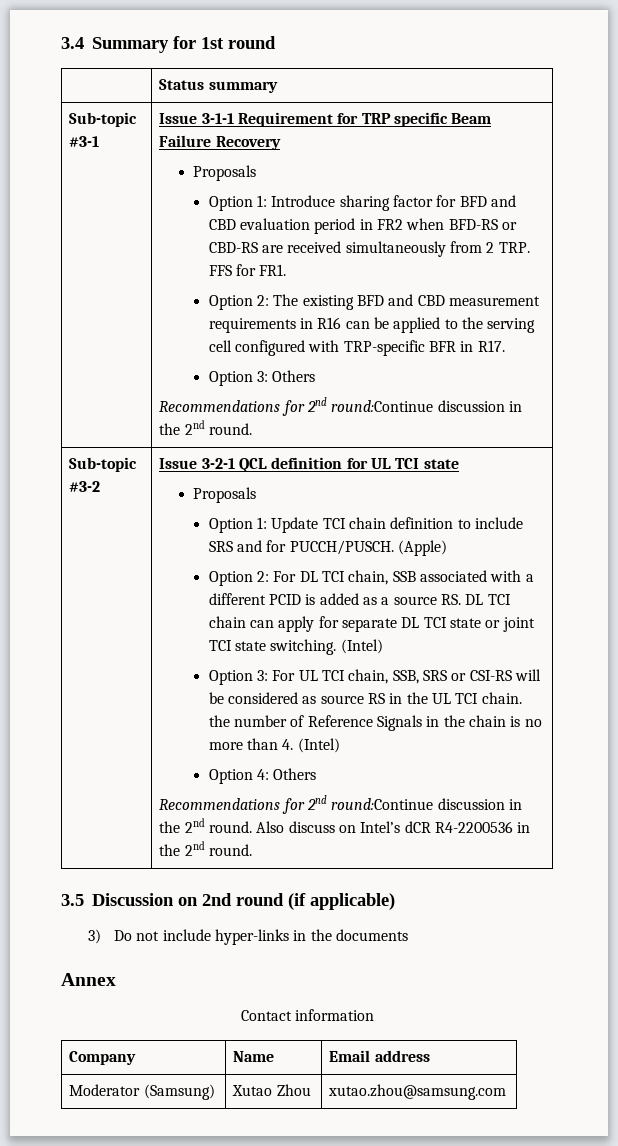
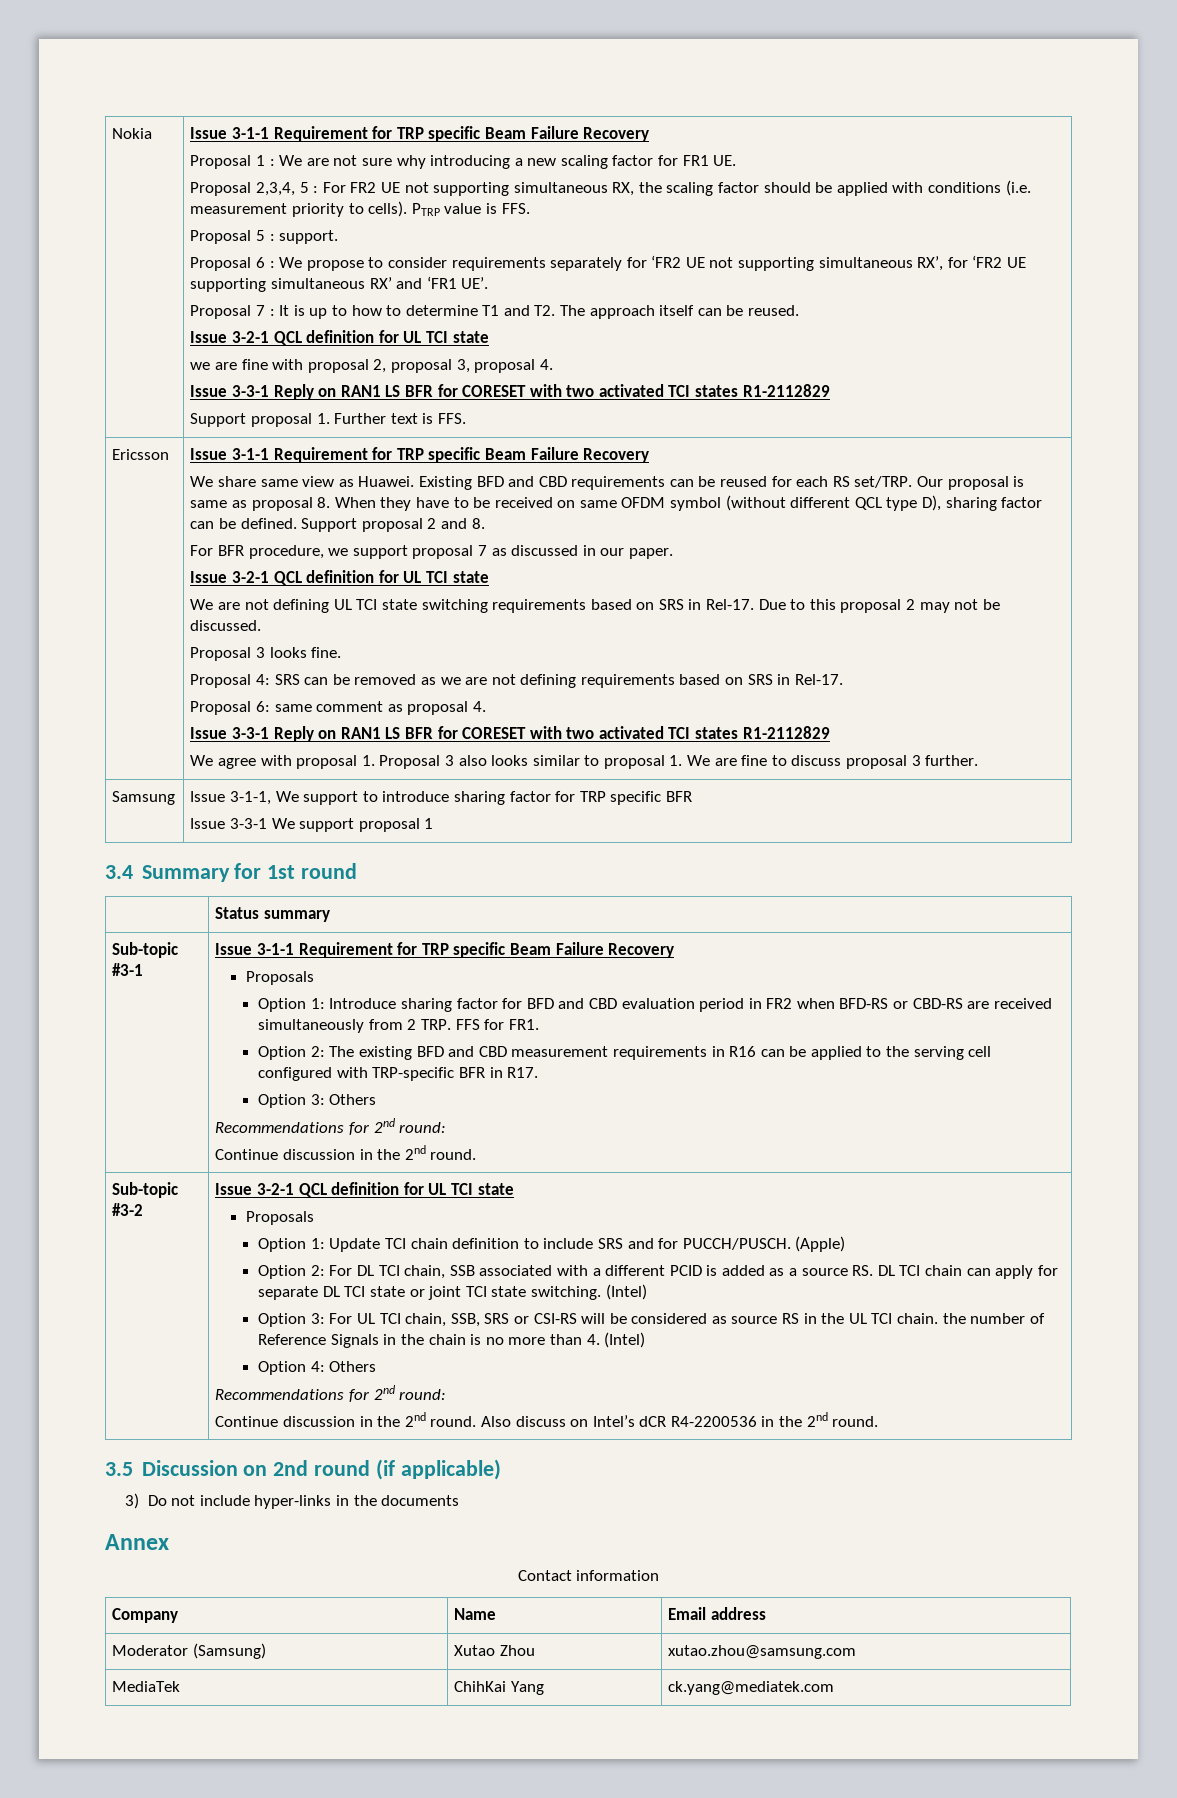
+ Nokia | Issue 3-1-1 Requirement for TRP specific Beam Failure Recovery
+ Proposal 1 : We are not sure why introducing a new scaling factor for FR1 UE.
+ Proposal 2,3,4, 5 : For FR2 UE not supporting simultaneous RX, the scaling factor should be applied with conditions (i.e. measurement priority to cells). PTRP value is FFS.
+ Proposal 5 : support.
+ Proposal 6 : We propose to consider requirements separately for ‘FR2 UE not supporting simultaneous RX’, for ‘FR2 UE supporting simultaneous RX’ and ‘FR1 UE’.
+ Proposal 7 : It is up to how to determine T1 and T2. The approach itself can be reused.
+ Issue 3-2-1 QCL definition for UL TCI state
+ we are fine with proposal 2, proposal 3, proposal 4.
+ Issue 3-3-1 Reply on RAN1 LS BFR for CORESET with two activated TCI states R1-2112829
+ Support proposal 1. Further text is FFS.
+ Ericsson | Issue 3-1-1 Requirement for TRP specific Beam Failure Recovery
+ We share same view as Huawei. Existing BFD and CBD requirements can be reused for each RS set/TRP. Our proposal is same as proposal 8. When they have to be received on same OFDM symbol (without different QCL type D), sharing factor can be defined. Support proposal 2 and 8.
+ For BFR procedure, we support proposal 7 as discussed in our paper.
+ Issue 3-2-1 QCL definition for UL TCI state
+ We are not defining UL TCI state switching requirements based on SRS in Rel-17. Due to this proposal 2 may not be discussed.
+ Proposal 3 looks fine.
+ Proposal 4: SRS can be removed as we are not defining requirements based on SRS in Rel-17.
+ Proposal 6: same comment as proposal 4.
+ Issue 3-3-1 Reply on RAN1 LS BFR for CORESET with two activated TCI states R1-2112829
+ We agree with proposal 1. Proposal 3 also looks similar to proposal 1. We are fine to discuss proposal 3 further.
+ Samsung | Issue 3-1-1, We support to introduce sharing factor for TRP specific BFR
+ Issue 3-3-1 We support proposal 1
  Option 3: Others
- Recommendations for 2nd round:Continue discussion in the 2nd round.
+ Recommendations for 2nd round:
+ Continue discussion in the 2nd round.
  Option 4: Others
- Recommendations for 2nd round:Continue discussion in the 2nd round.
+ Recommendations for 2nd round:
+ Continue discussion in the 2nd round.
+ MediaTek | ChihKai Yang | ck.yang@mediatek.com

